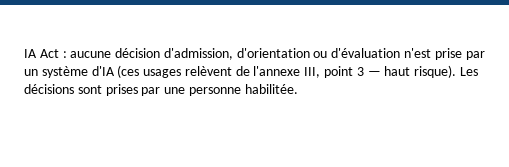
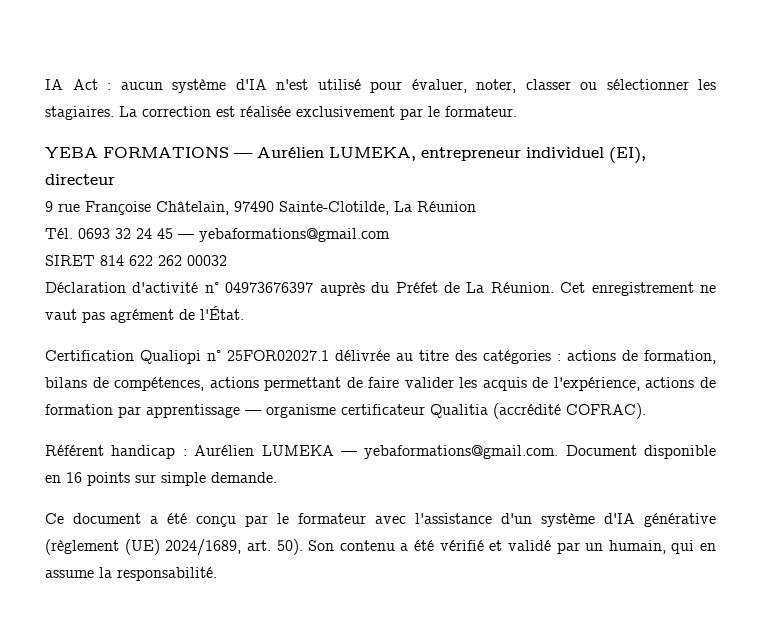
- IA Act : aucune décision d'admission, d'orientation ou d'évaluation n'est prise par un système d'IA (ces usages relèvent de l'annexe III, point 3 — haut risque). Les décisions sont prises par une personne habilitée.
+ IA Act : aucun système d'IA n'est utilisé pour évaluer, noter, classer ou sélectionner les stagiaires. La correction est réalisée exclusivement par le formateur.
+ YEBA FORMATIONS — Aurélien LUMEKA, entrepreneur individuel (EI), directeur
+ 9 rue Françoise Châtelain, 97490 Sainte-Clotilde, La Réunion
+ Tél. 0693 32 24 45 — yebaformations@gmail.com
+ SIRET 814 622 262 00032
+ Déclaration d'activité n° 04973676397 auprès du Préfet de La Réunion. Cet enregistrement ne vaut pas agrément de l'État.
+ Certification Qualiopi n° 25FOR02027.1 délivrée au titre des catégories : actions de formation, bilans de compétences, actions permettant de faire valider les acquis de l'expérience, actions de formation par apprentissage — organisme certificateur Qualitia (accrédité COFRAC).
+ Référent handicap : Aurélien LUMEKA — yebaformations@gmail.com. Document disponible en 16 points sur simple demande.
+ Ce document a été conçu par le formateur avec l'assistance d'un système d'IA générative (règlement (UE) 2024/1689, art. 50). Son contenu a été vérifié et validé par un humain, qui en assume la responsabilité.

